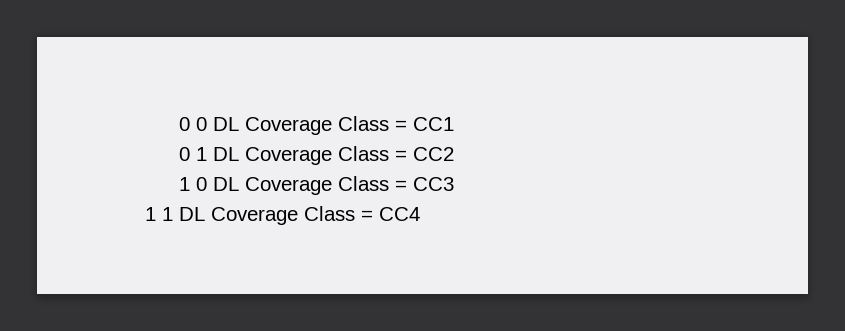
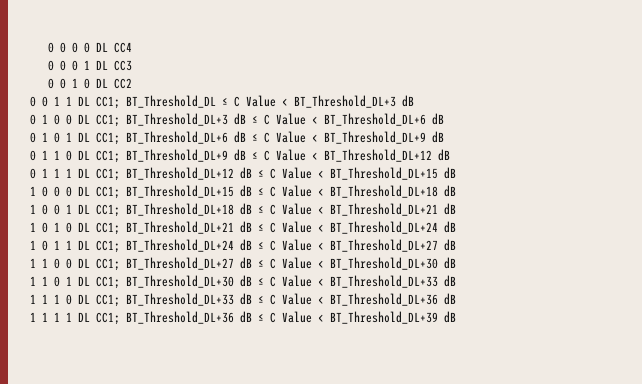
- 0 0 DL Coverage Class = CC1
- 0 1 DL Coverage Class = CC2
- 1 0 DL Coverage Class = CC3
- 1 1 DL Coverage Class = CC4
+ 0 0 0 0 DL CC4
+ 0 0 0 1 DL CC3
+ 0 0 1 0 DL CC2
+ 0 0 1 1 DL CC1; BT_Threshold_DL ≤ C Value < BT_Threshold_DL+3 dB
+ 0 1 0 0 DL CC1; BT_Threshold_DL+3 dB ≤ C Value < BT_Threshold_DL+6 dB
+ 0 1 0 1 DL CC1; BT_Threshold_DL+6 dB ≤ C Value < BT_Threshold_DL+9 dB
+ 0 1 1 0 DL CC1; BT_Threshold_DL+9 dB ≤ C Value < BT_Threshold_DL+12 dB
+ 0 1 1 1 DL CC1; BT_Threshold_DL+12 dB ≤ C Value < BT_Threshold_DL+15 dB
+ 1 0 0 0 DL CC1; BT_Threshold_DL+15 dB ≤ C Value < BT_Threshold_DL+18 dB
+ 1 0 0 1 DL CC1; BT_Threshold_DL+18 dB ≤ C Value < BT_Threshold_DL+21 dB
+ 1 0 1 0 DL CC1; BT_Threshold_DL+21 dB ≤ C Value < BT_Threshold_DL+24 dB
+ 1 0 1 1 DL CC1; BT_Threshold_DL+24 dB ≤ C Value < BT_Threshold_DL+27 dB
+ 1 1 0 0 DL CC1; BT_Threshold_DL+27 dB ≤ C Value < BT_Threshold_DL+30 dB
+ 1 1 0 1 DL CC1; BT_Threshold_DL+30 dB ≤ C Value < BT_Threshold_DL+33 dB
+ 1 1 1 0 DL CC1; BT_Threshold_DL+33 dB ≤ C Value < BT_Threshold_DL+36 dB
+ 1 1 1 1 DL CC1; BT_Threshold_DL+36 dB ≤ C Value < BT_Threshold_DL+39 dB

